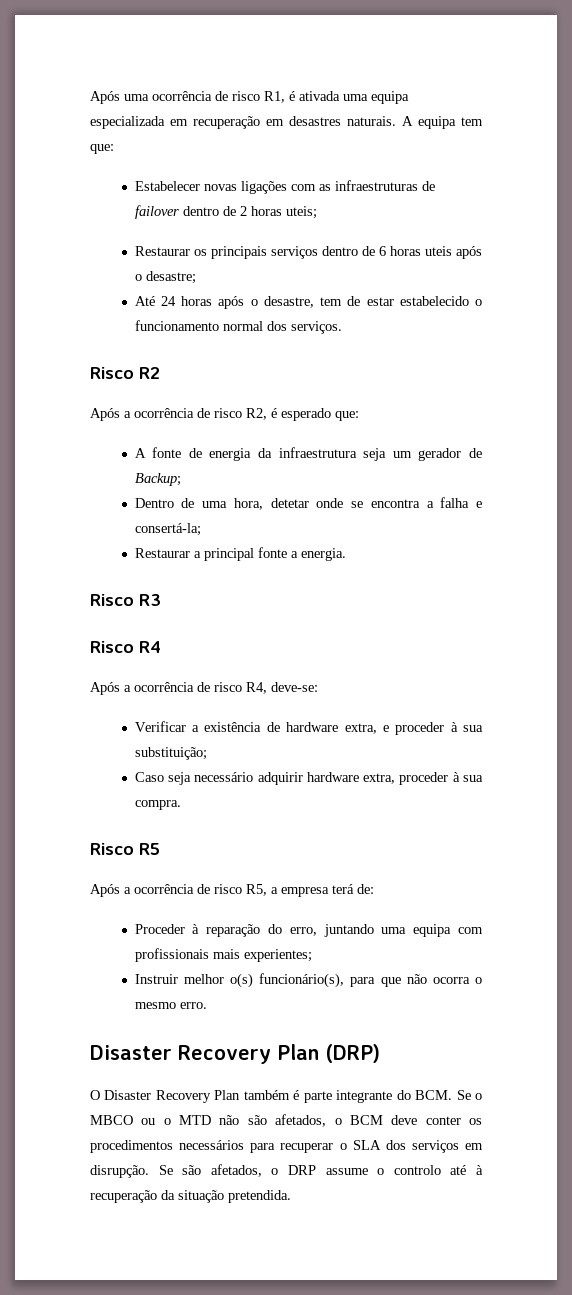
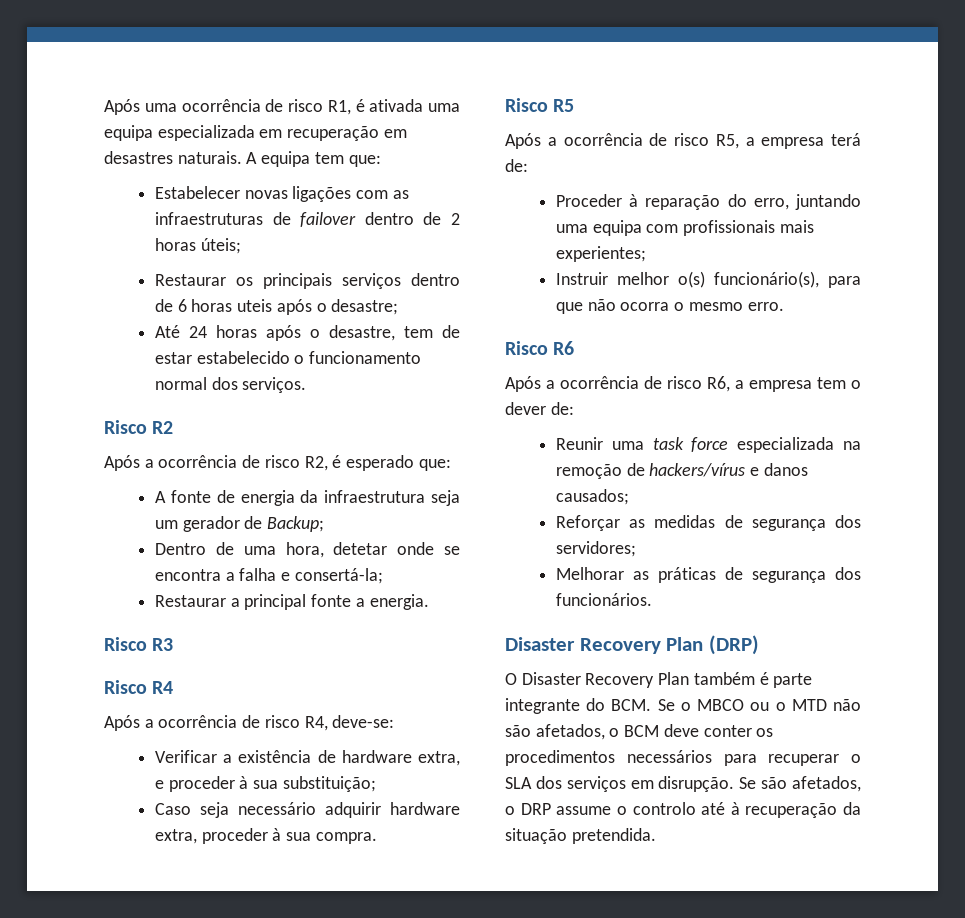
- Estabelecer novas ligações com as infraestruturas de failover dentro de 2 horas uteis;
+ Estabelecer novas ligações com as infraestruturas de failover dentro de 2 horas úteis;
+ Risco R6
+ Após a ocorrência de risco R6, a empresa tem o dever de:
+ Reunir uma task force especializada na remoção de hackers/vírus e danos causados;
+ Reforçar as medidas de segurança dos servidores;
+ Melhorar as práticas de segurança dos funcionários.

